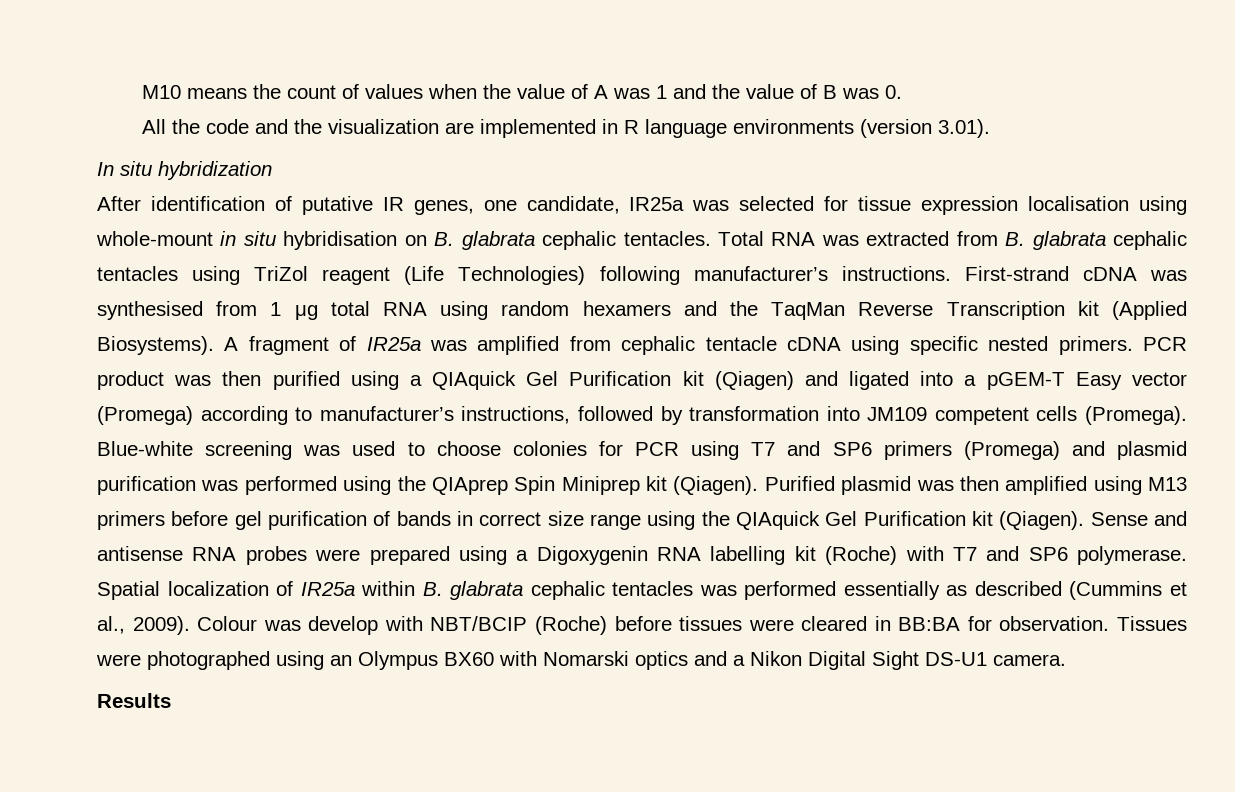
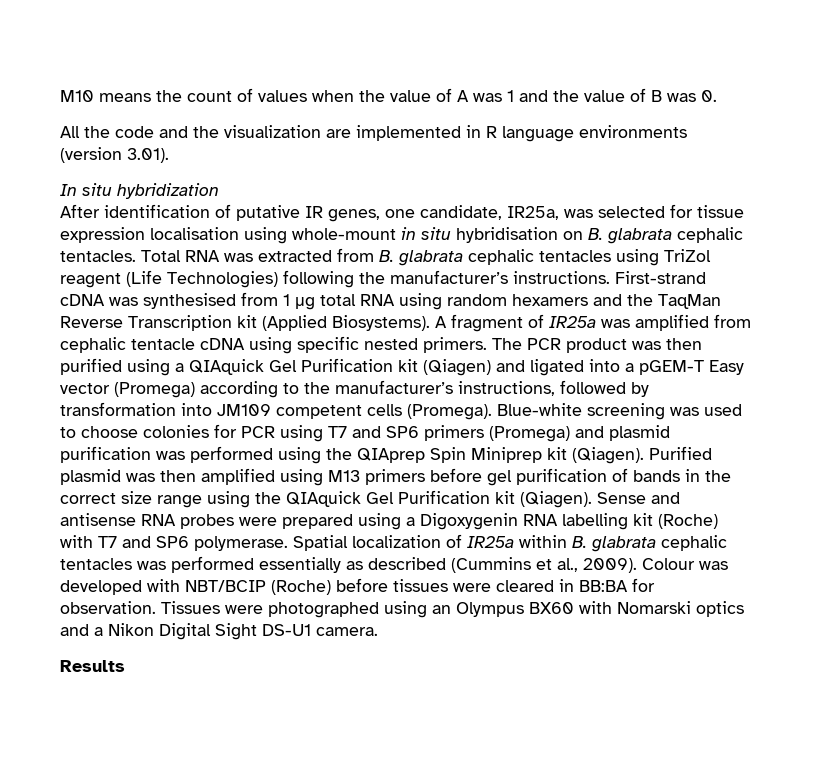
- After identification of putative IR genes, one candidate, IR25a was selected for tissue expression localisation using whole-mount in situ hybridisation on B. glabrata cephalic tentacles.
+ After identification of putative IR genes, one candidate, IR25a, was selected for tissue expression localisation using whole-mount in situ hybridisation on B. glabrata cephalic tentacles.
- Total RNA was extracted from B. glabrata cephalic tentacles using TriZol reagent (Life Technologies) following manufacturer’s instructions.
+ Total RNA was extracted from B. glabrata cephalic tentacles using TriZol reagent (Life Technologies) following the manufacturer’s instructions.
- PCR product was then purified using a QIAquick Gel Purification kit (Qiagen) and ligated into a pGEM-T Easy vector (Promega) according to manufacturer’s instructions, followed by transformation into JM109 competent cells (Promega).
+ The PCR product was then purified using a QIAquick Gel Purification kit (Qiagen) and ligated into a pGEM-T Easy vector (Promega) according to the manufacturer’s instructions, followed by transformation into JM109 competent cells (Promega).
- Purified plasmid was then amplified using M13 primers before gel purification of bands in correct size range using the QIAquick Gel Purification kit (Qiagen).
+ Purified plasmid was then amplified using M13 primers before gel purification of bands in the correct size range using the QIAquick Gel Purification kit (Qiagen).
- Colour was develop with NBT/BCIP (Roche) before tissues were cleared in BB:BA for observation.
+ Colour was developed with NBT/BCIP (Roche) before tissues were cleared in BB:BA for observation.

